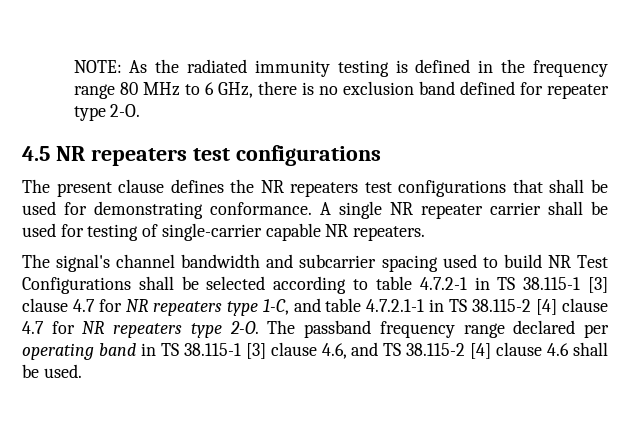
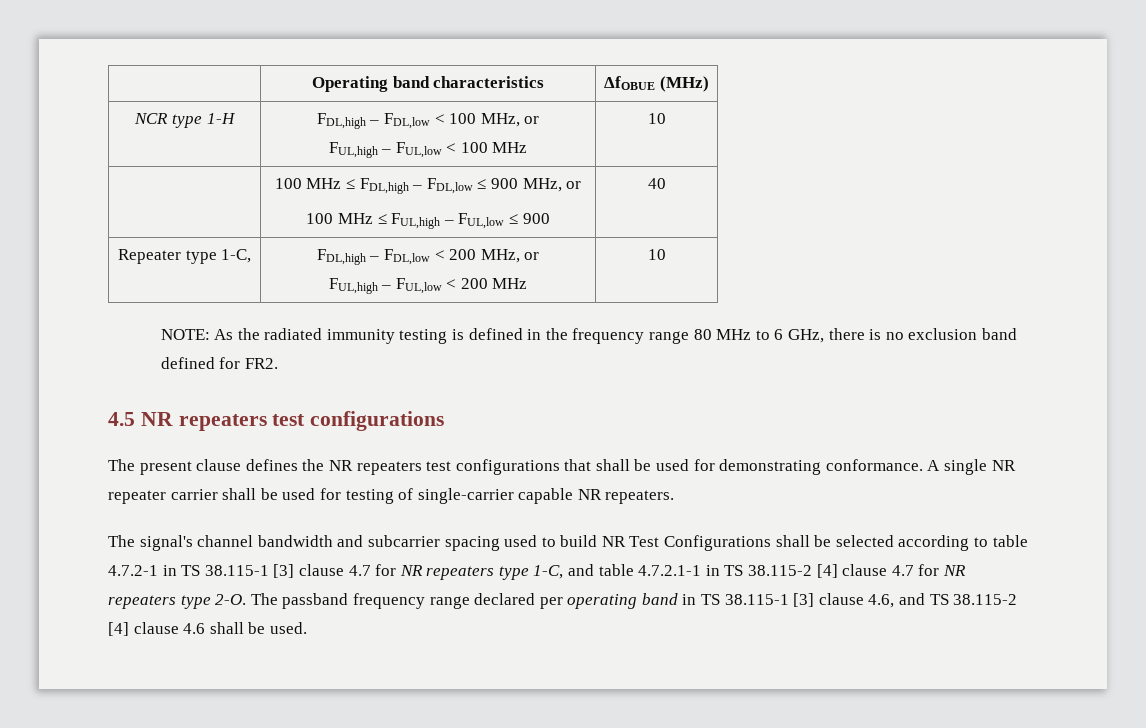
+ | Operating band characteristics | ΔfOBUE (MHz)
+ NCR type 1-H | FDL,high – FDL,low < 100 MHz, or
+ FUL,high – FUL,low < 100 MHz | 10
+ | 100 MHz ≤ FDL,high – FDL,low ≤ 900 MHz, or
+ 100 MHz ≤ FUL,high – FUL,low ≤ 900 | 40
+ Repeater type 1-C, | FDL,high – FDL,low < 200 MHz, or
+ FUL,high – FUL,low < 200 MHz | 10
- NOTE: As the radiated immunity testing is defined in the frequency range 80 MHz to 6 GHz, there is no exclusion band defined for repeater type 2-O.
+ NOTE: As the radiated immunity testing is defined in the frequency range 80 MHz to 6 GHz, there is no exclusion band defined for FR2.

